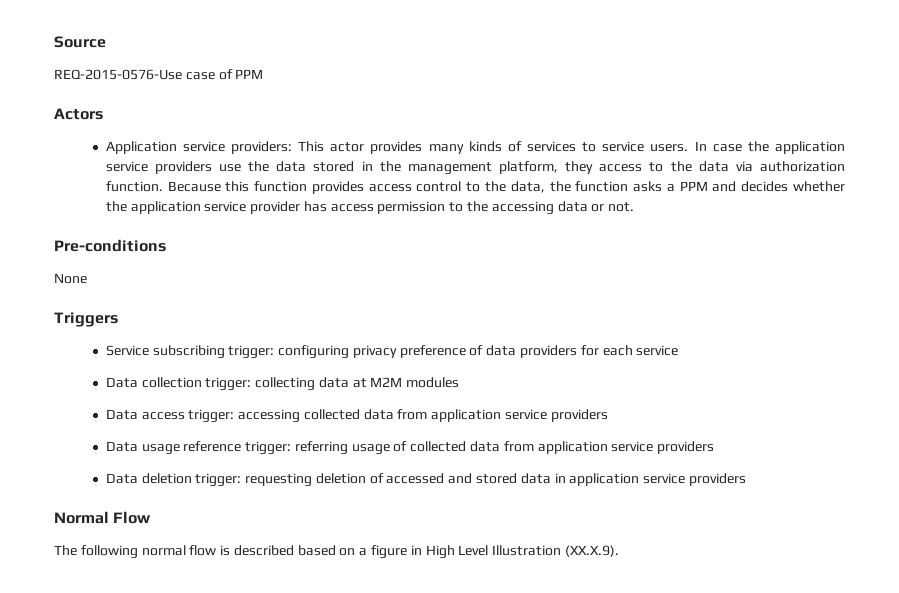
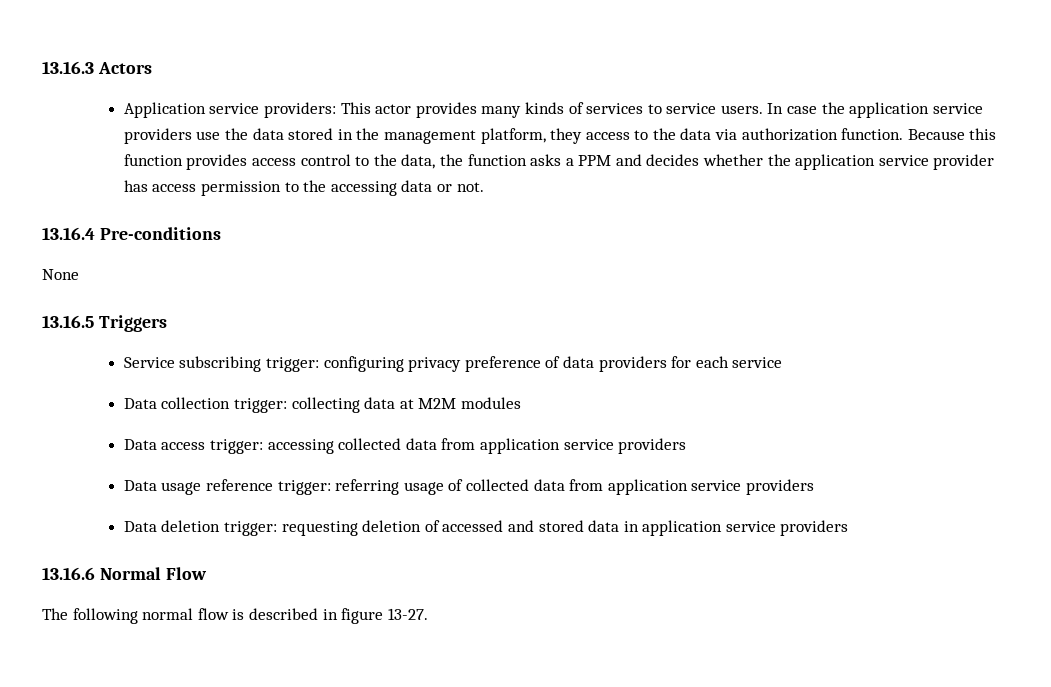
- Source
- REQ-2015-0576-Use case of PPM
- Actors
+ 13.16.3 Actors
- Pre-conditions
+ 13.16.4 Pre-conditions
- Triggers
+ 13.16.5 Triggers
- Normal Flow
+ 13.16.6 Normal Flow
- The following normal flow is described based on a figure in High Level Illustration (XX.X.9).
+ The following normal flow is described in figure 13-27.

